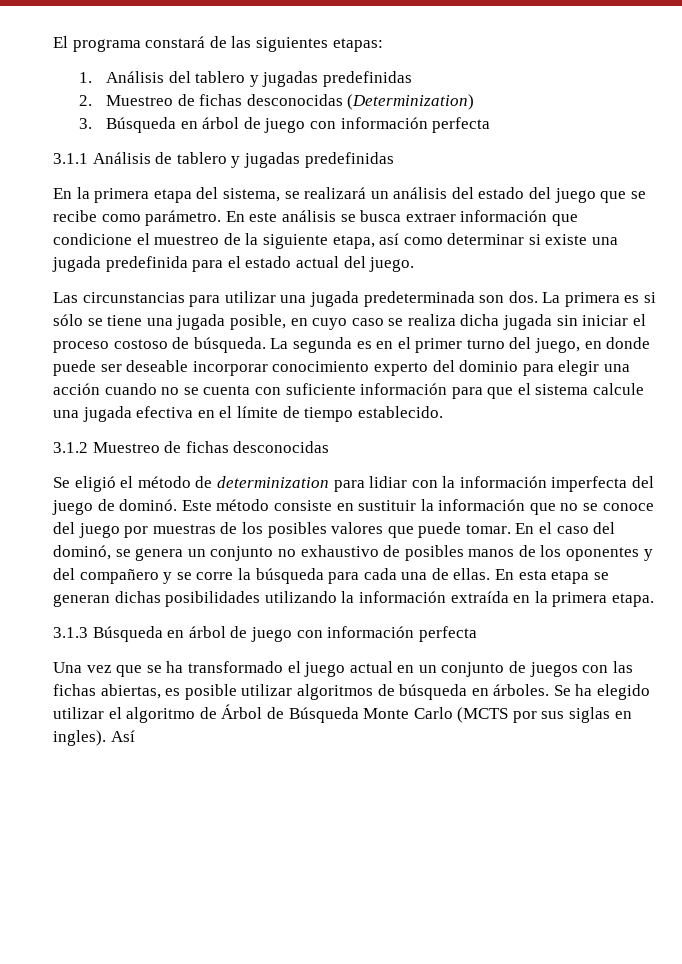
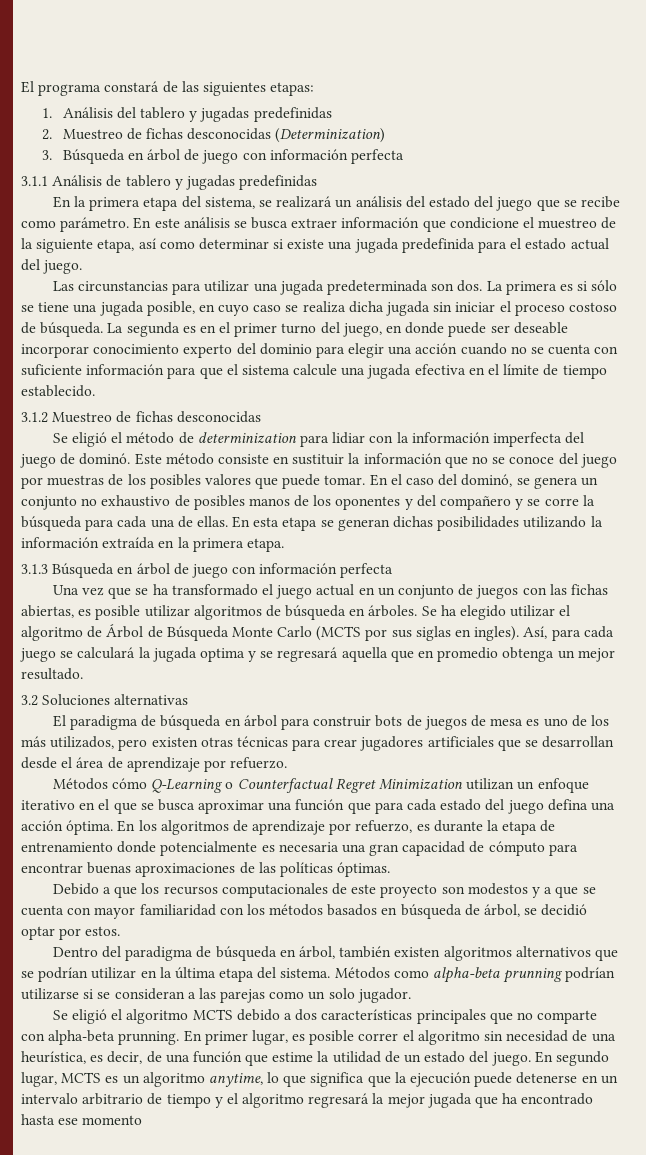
- Así
+ Así, para cada juego se calculará la jugada optima y se regresará aquella que en promedio obtenga un mejor resultado.
+ 3.2 Soluciones alternativas
+ El paradigma de búsqueda en árbol para construir bots de juegos de mesa es uno de los más utilizados, pero existen otras técnicas para crear jugadores artificiales que se desarrollan desde el área de aprendizaje por refuerzo.
+ Métodos cómo Q-Learning o Counterfactual Regret Minimization utilizan un enfoque iterativo en el que se busca aproximar una función que para cada estado del juego defina una acción óptima. En los algoritmos de aprendizaje por refuerzo, es durante la etapa de entrenamiento donde potencialmente es necesaria una gran capacidad de cómputo para encontrar buenas aproximaciones de las políticas óptimas.
+ Debido a que los recursos computacionales de este proyecto son modestos y a que se cuenta con mayor familiaridad con los métodos basados en búsqueda de árbol, se decidió optar por estos.
+ Dentro del paradigma de búsqueda en árbol, también existen algoritmos alternativos que se podrían utilizar en la última etapa del sistema. Métodos como alpha-beta prunning podrían utilizarse si se consideran a las parejas como un solo jugador.
+ Se eligió el algoritmo MCTS debido a dos características principales que no comparte con alpha-beta prunning. En primer lugar, es posible correr el algoritmo sin necesidad de una heurística, es decir, de una función que estime la utilidad de un estado del juego. En segundo lugar, MCTS es un algoritmo anytime, lo que significa que la ejecución puede detenerse en un intervalo arbitrario de tiempo y el algoritmo regresará la mejor jugada que ha encontrado hasta ese momento

